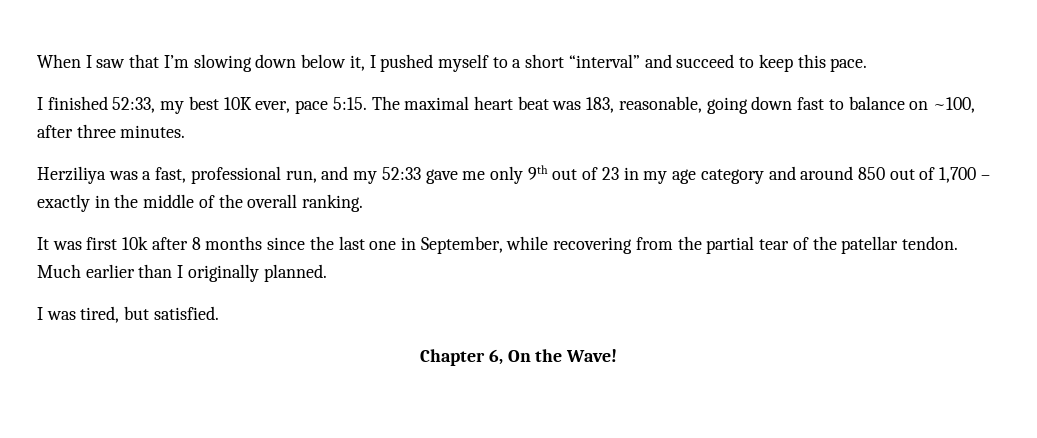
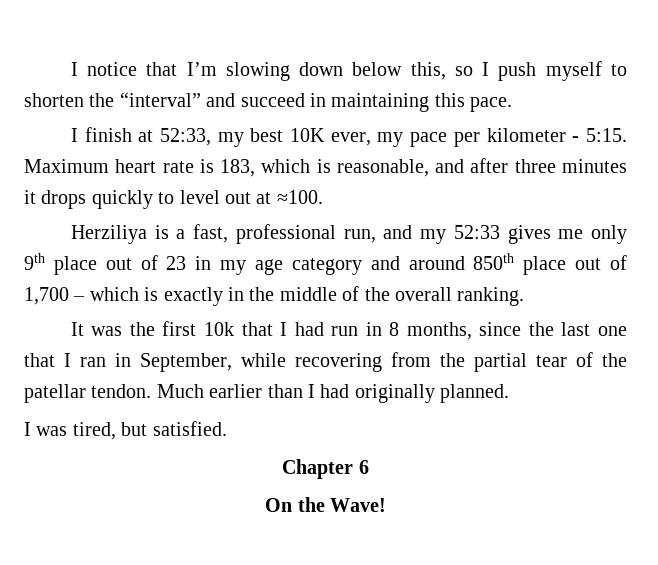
- When I saw that I’m slowing down below it, I pushed myself to a short “interval” and succeed to keep this pace.
+ I notice that I’m slowing down below this, so I push myself to shorten the “interval” and succeed in maintaining this pace.
- I finished 52:33, my best 10K ever, pace 5:15. The maximal heart beat was 183, reasonable, going down fast to balance on ~100, after three minutes.
+ I finish at 52:33, my best 10K ever, my pace per kilometer - 5:15. Maximum heart rate is 183, which is reasonable, and after three minutes it drops quickly to level out at ≈100.
- Herziliya was a fast, professional run, and my 52:33 gave me only 9th out of 23 in my age category and around 850 out of 1,700 – exactly in the middle of the overall ranking.
+ Herziliya is a fast, professional run, and my 52:33 gives me only 9th place out of 23 in my age category and around 850th place out of 1,700 – which is exactly in the middle of the overall ranking.
- It was first 10k after 8 months since the last one in September, while recovering from the partial tear of the patellar tendon.
+ It was the first 10k that I had run in 8 months, since the last one that I ran in September, while recovering from the partial tear of the patellar tendon.
- Much earlier than I originally planned.
+ Much earlier than I had originally planned.
- Chapter 6, On the Wave!
+ Chapter 6
+ On the Wave!

